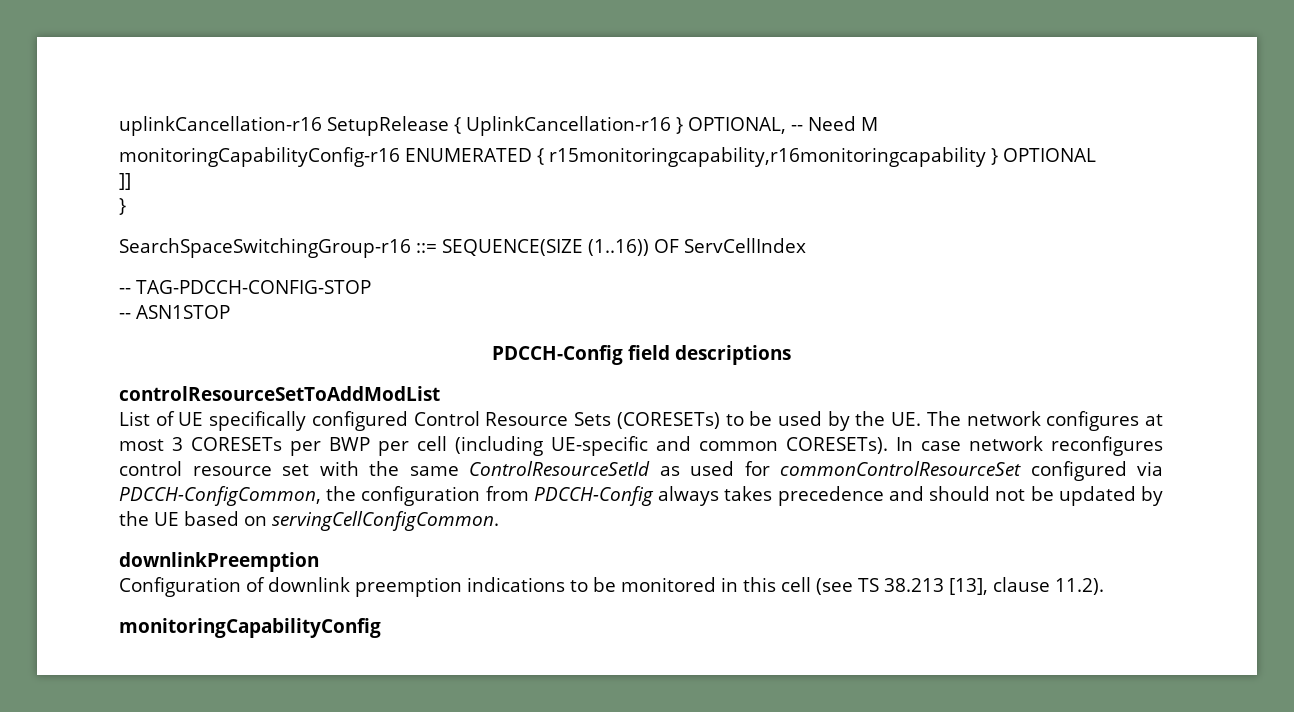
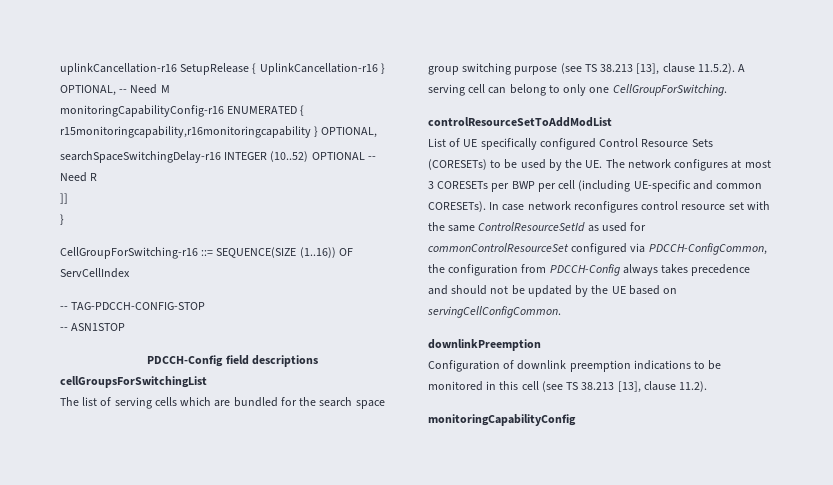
- monitoringCapabilityConfig-r16 ENUMERATED { r15monitoringcapability,r16monitoringcapability } OPTIONAL
+ monitoringCapabilityConfig-r16 ENUMERATED { r15monitoringcapability,r16monitoringcapability } OPTIONAL,
+ searchSpaceSwitchingDelay-r16 INTEGER (10..52) OPTIONAL -- Need R
- SearchSpaceSwitchingGroup-r16 ::= SEQUENCE(SIZE (1..16)) OF ServCellIndex
+ CellGroupForSwitching-r16 ::= SEQUENCE(SIZE (1..16)) OF ServCellIndex
+ cellGroupsForSwitchingList
+ The list of serving cells which are bundled for the search space group switching purpose (see TS 38.213 [13], clause 11.5.2). A serving cell can belong to only one CellGroupForSwitching.

